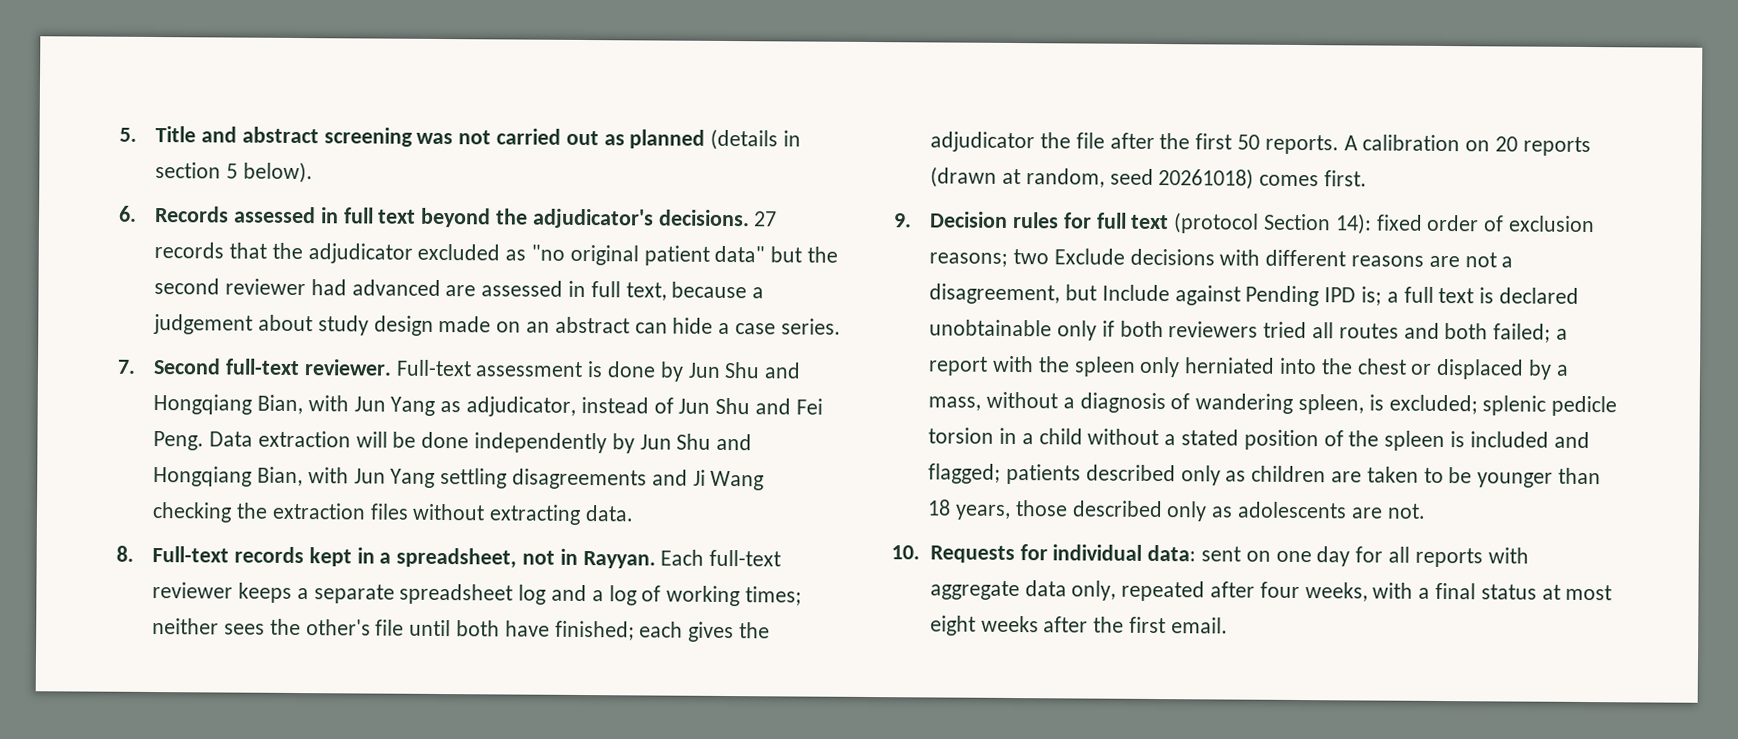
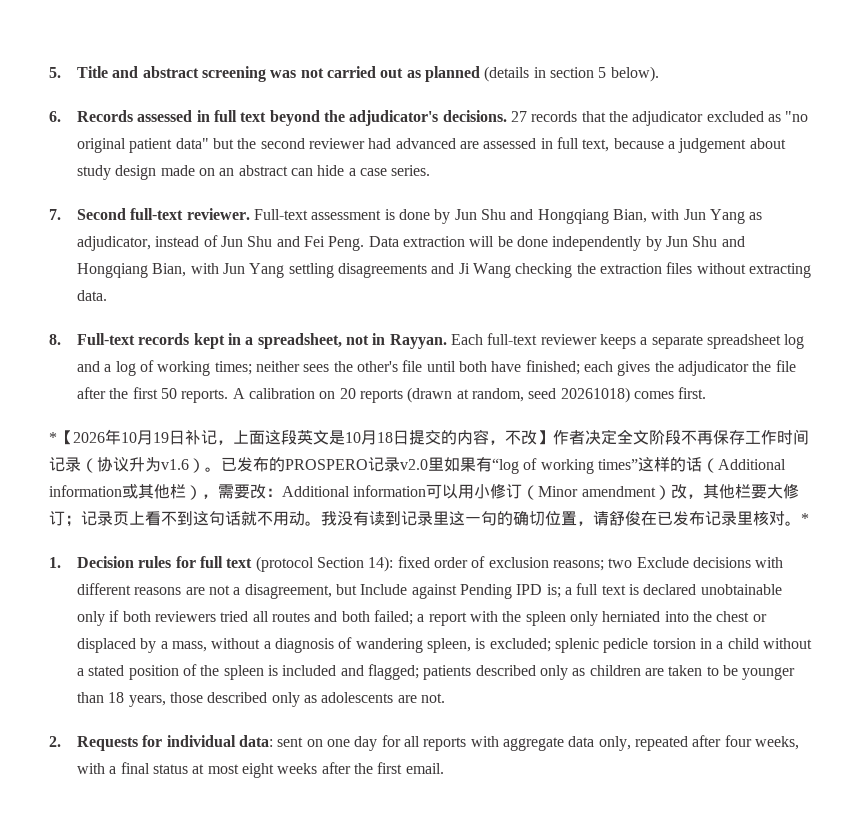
- 9. Decision rules for full text (protocol Section 14):
+ *【2026年10月19日补记，上面这段英文是10月18日提交的内容，不改】作者决定全文阶段不再保存工作时间记录（协议升为v1.6）。已发布的PROSPERO记录v2.0里如果有“log of working times”这样的话（Additional information或其他栏），需要改：Additional information可以用小修订（Minor amendment）改，其他栏要大修订；记录页上看不到这句话就不用动。我没有读到记录里这一句的确切位置，请舒俊在已发布记录里核对。*
+ 1. Decision rules for full text (protocol Section 14):
- 10. Requests for individual data: sent on one day for all reports with aggregate data only, repeated after four weeks, with a final status at most eight weeks after the first email.
+ 2. Requests for individual data: sent on one day for all reports with aggregate data only, repeated after four weeks, with a final status at most eight weeks after the first email.

